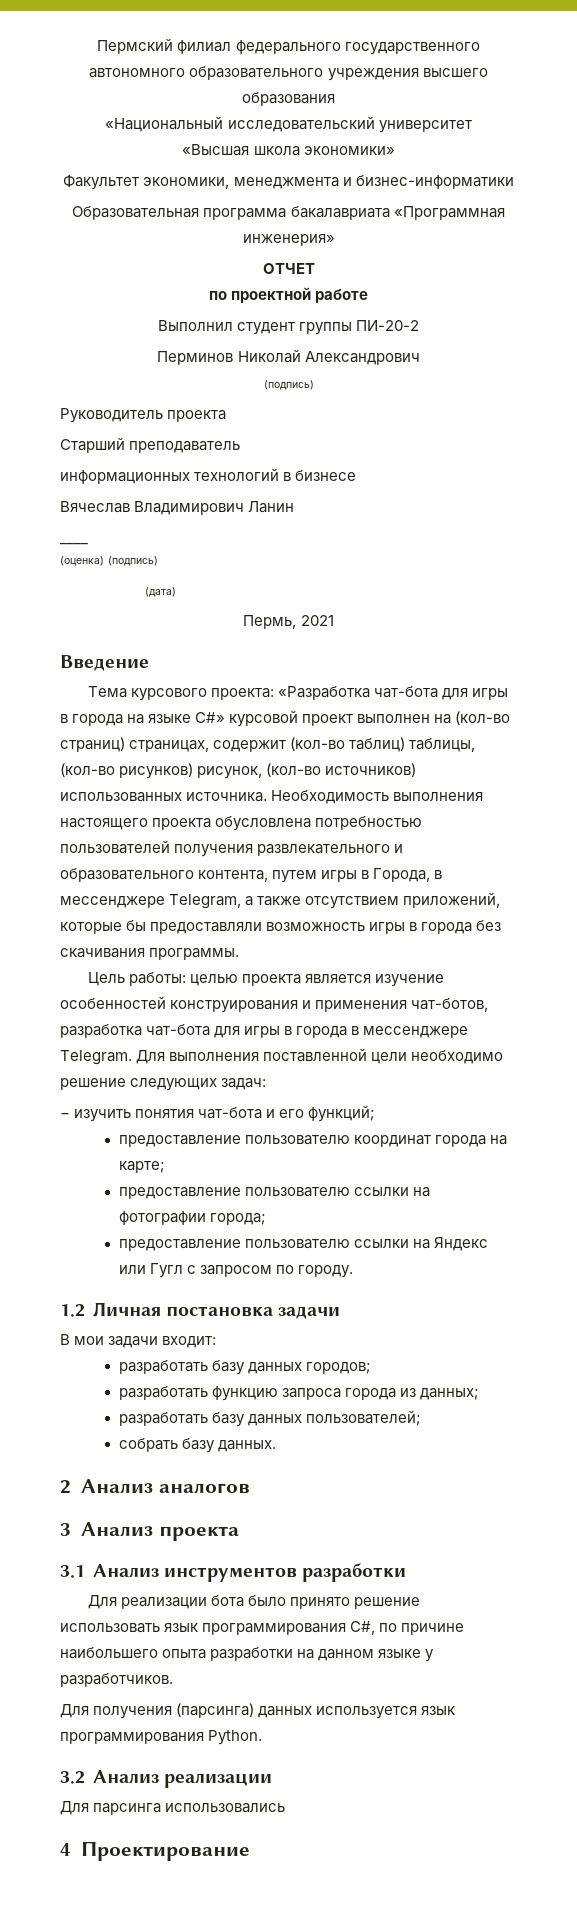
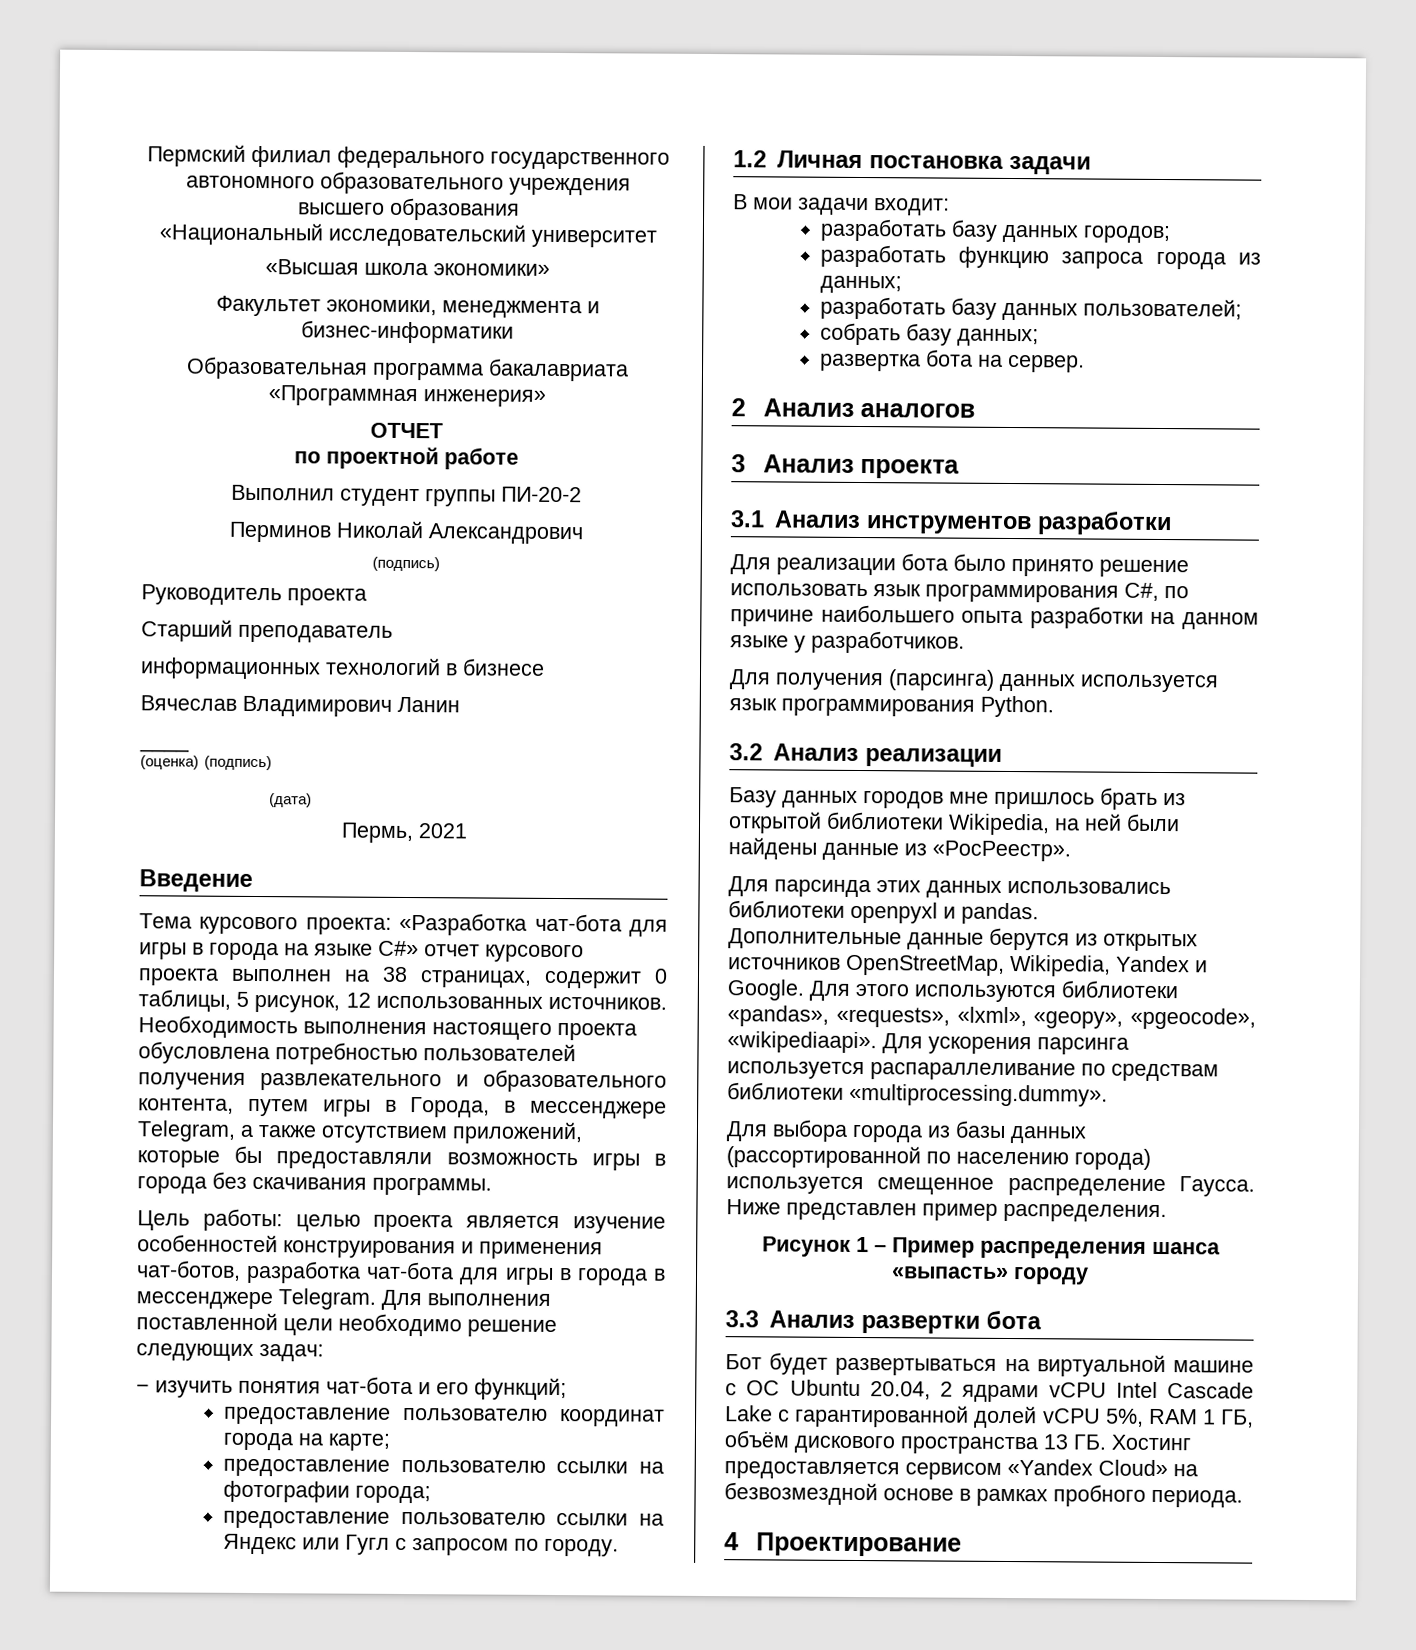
- Тема курсового проекта: «Разработка чат-бота для игры в города на языке C#» курсовой проект выполнен на (кол-во страниц) страницах, содержит (кол-во таблиц) таблицы, (кол-во рисунков) рисунок, (кол-во источников) использованных источника.
+ Тема курсового проекта: «Разработка чат-бота для игры в города на языке C#» отчет курсового проекта выполнен на 38 страницах, содержит 0 таблицы, 5 рисунок, 12 использованных источников.
- собрать базу данных.
+ собрать базу данных;
+ развертка бота на сервер.
- Для парсинга использовались
+ Базу данных городов мне пришлось брать из открытой библиотеки Wikipedia, на ней были найдены данные из «РосРеестр».
+ Для парсинда этих данных использовались библиотеки openpyxl и pandas.
+ Дополнительные данные берутся из открытых источников OpenStreetMap, Wikipedia, Yandex и Google. Для этого используются библиотеки «pandas», «requests», «lxml», «geopy», «pgeocode», «wikipediaapi». Для ускорения парсинга используется распараллеливание по средствам библиотеки «multiprocessing.dummy».
+ Для выбора города из базы данных (рассортированной по населению города) используется смещенное распределение Гаусса. Ниже представлен пример распределения.
+ Рисунок 1 – Пример распределения шанса «выпасть» городу
+ 3.3 Анализ развертки бота
+ Бот будет развертываться на виртуальной машине с ОС Ubuntu 20.04, 2 ядрами vCPU Intel Cascade Lake c гарантированной долей vCPU 5%, RAM 1 ГБ, объём дискового пространства 13 ГБ. Хостинг предоставляется сервисом «Yandex Cloud» на безвозмездной основе в рамках пробного периода.

